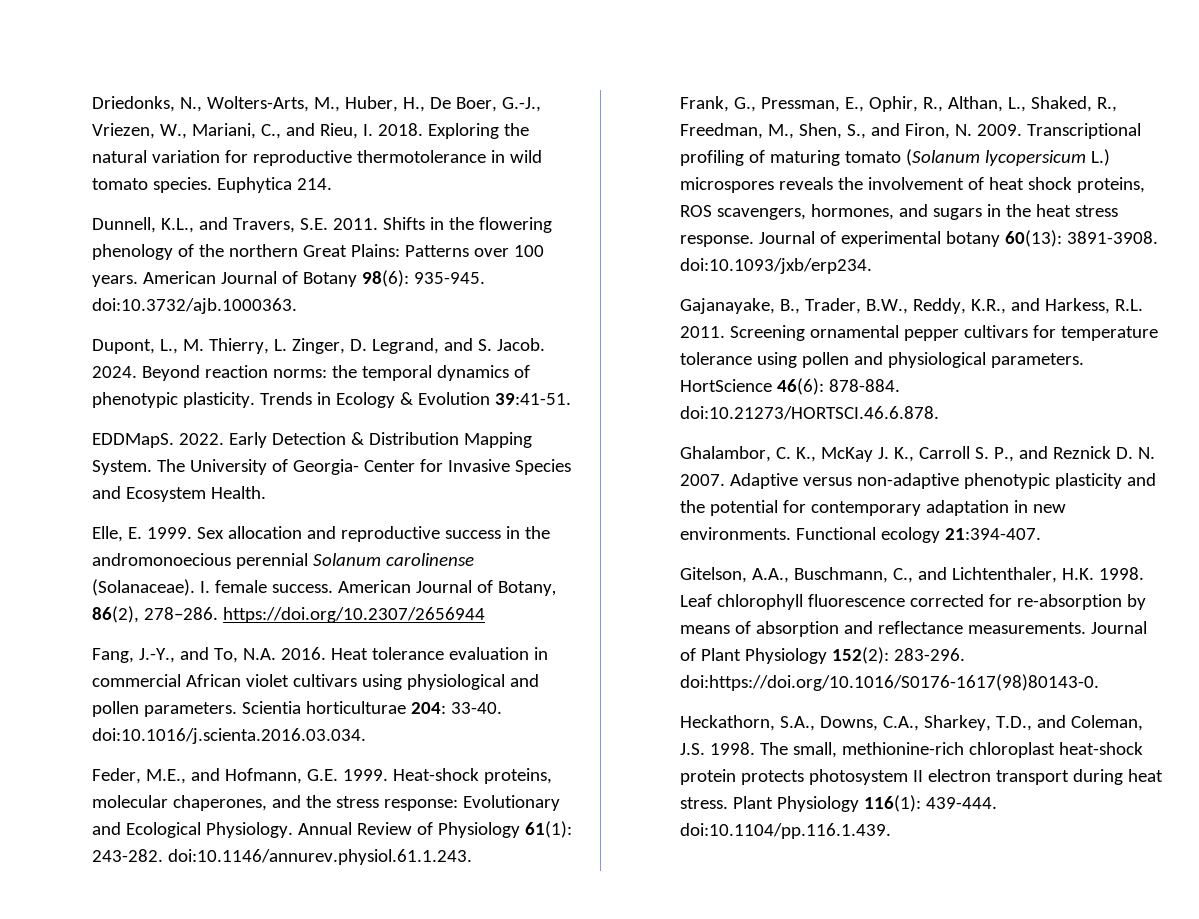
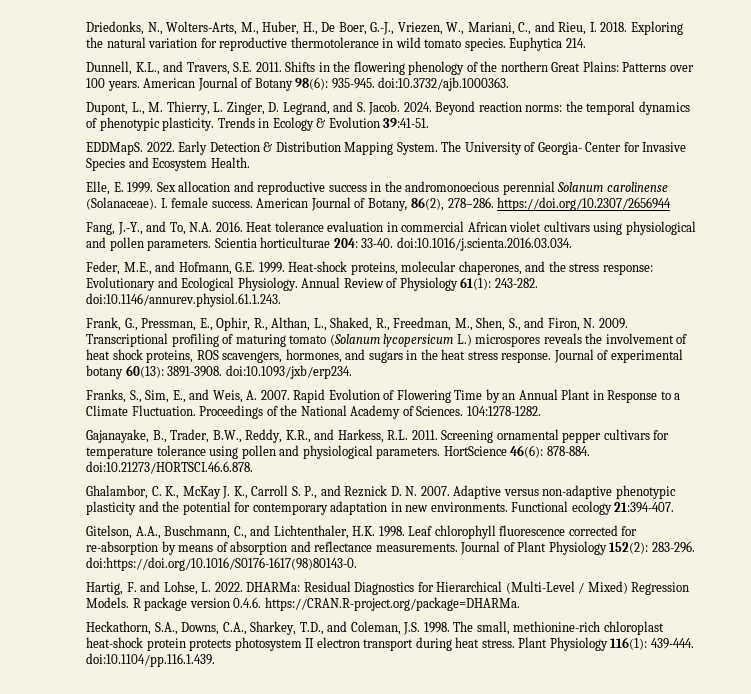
+ Franks, S., Sim, E., and Weis, A. 2007. Rapid Evolution of Flowering Time by an Annual Plant in Response to a Climate Fluctuation. Proceedings of the National Academy of Sciences. 104:1278-1282.
+ Hartig, F. and Lohse, L. 2022. DHARMa: Residual Diagnostics for Hierarchical (Multi-Level / Mixed) Regression Models. R package version 0.4.6. https://CRAN.R-project.org/package=DHARMa.

